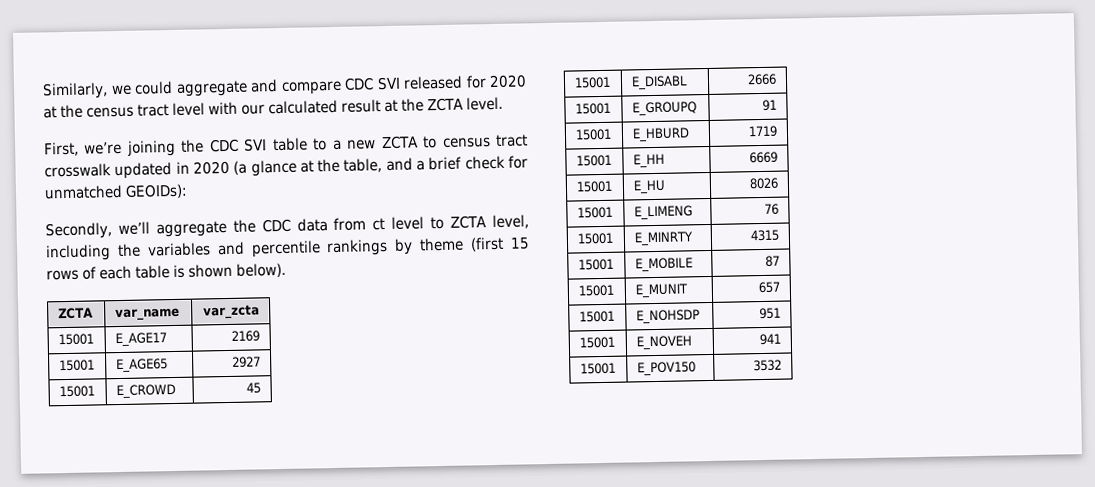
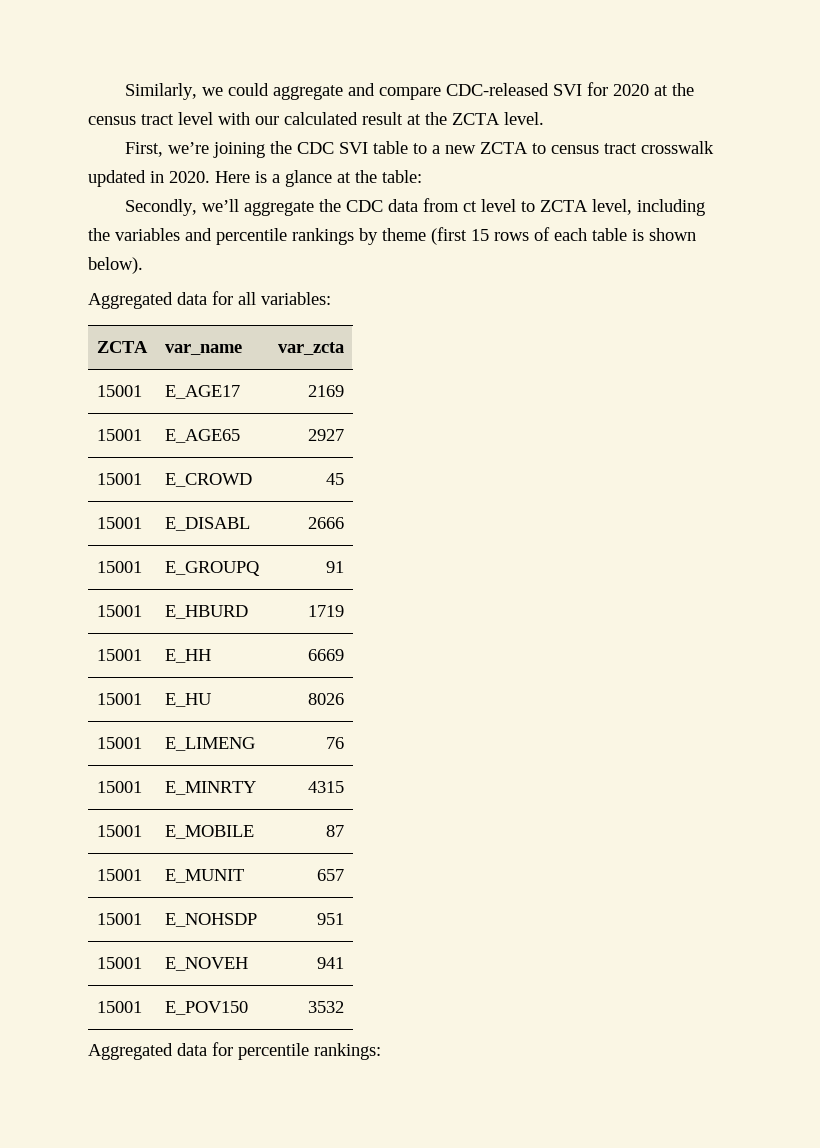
- Similarly, we could aggregate and compare CDC SVI released for 2020 at the census tract level with our calculated result at the ZCTA level.
+ Similarly, we could aggregate and compare CDC-released SVI for 2020 at the census tract level with our calculated result at the ZCTA level.
- First, we’re joining the CDC SVI table to a new ZCTA to census tract crosswalk updated in 2020 (a glance at the table, and a brief check for unmatched GEOIDs):
+ First, we’re joining the CDC SVI table to a new ZCTA to census tract crosswalk updated in 2020. Here is a glance at the table:
+ Aggregated data for all variables:
+ Aggregated data for percentile rankings:

